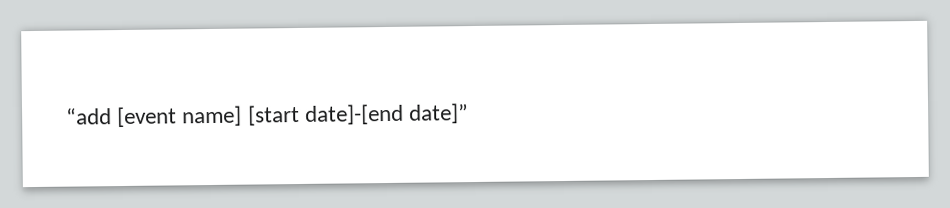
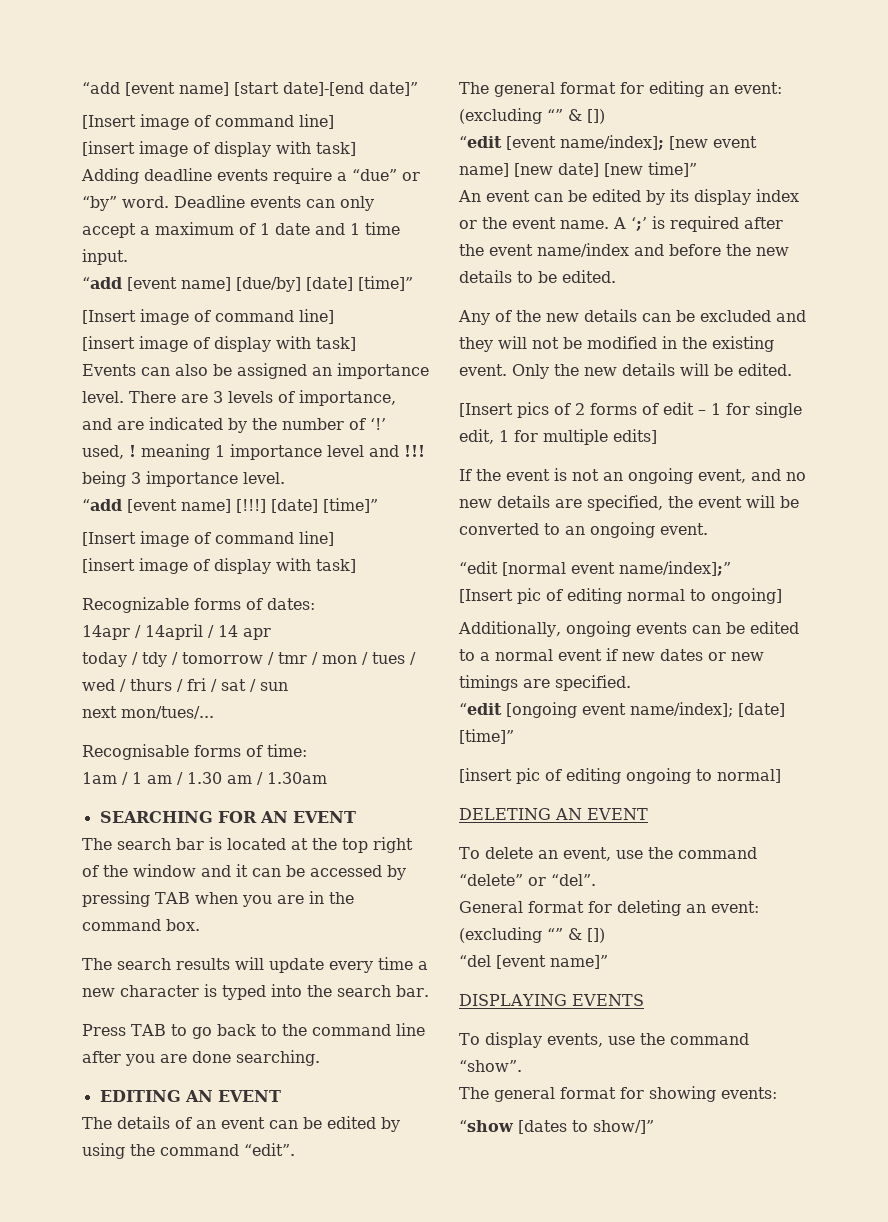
  “add [event name] [start date]-[end date]”
+ [Insert image of command line]
+ [insert image of display with task]
+ Adding deadline events require a “due” or “by” word. Deadline events can only accept a maximum of 1 date and 1 time input.
+ “add [event name] [due/by] [date] [time]”
+ [Insert image of command line]
+ [insert image of display with task]
+ Events can also be assigned an importance level. There are 3 levels of importance, and are indicated by the number of ‘!’ used, ! meaning 1 importance level and !!! being 3 importance level.
+ “add [event name] [!!!] [date] [time]”
+ [Insert image of command line]
+ [insert image of display with task]
+ Recognizable forms of dates:
+ 14apr / 14april / 14 apr
+ today / tdy / tomorrow / tmr / mon / tues / wed / thurs / fri / sat / sun
+ next mon/tues/...
+ Recognisable forms of time:
+ 1am / 1 am / 1.30 am / 1.30am
+ SEARCHING FOR AN EVENT
+ The search bar is located at the top right of the window and it can be accessed by pressing TAB when you are in the command box.
+ The search results will update every time a new character is typed into the search bar.
+ Press TAB to go back to the command line after you are done searching.
+ EDITING AN EVENT
+ The details of an event can be edited by using the command “edit”.
+ The general format for editing an event: (excluding “” & [])
+ “edit [event name/index]; [new event name] [new date] [new time]”
+ An event can be edited by its display index or the event name. A ‘;’ is required after the event name/index and before the new details to be edited.
+ Any of the new details can be excluded and they will not be modified in the existing event. Only the new details will be edited.
+ [Insert pics of 2 forms of edit – 1 for single edit, 1 for multiple edits]
+ If the event is not an ongoing event, and no new details are specified, the event will be converted to an ongoing event.
+ “edit [normal event name/index];”
+ [Insert pic of editing normal to ongoing]
+ Additionally, ongoing events can be edited to a normal event if new dates or new timings are specified.
+ “edit [ongoing event name/index]; [date] [time]”
+ [insert pic of editing ongoing to normal]
+ DELETING AN EVENT
+ To delete an event, use the command “delete” or “del”.
+ General format for deleting an event: (excluding “” & [])
+ “del [event name]”
+ DISPLAYING EVENTS
+ To display events, use the command “show”.
+ The general format for showing events:
+ “show [dates to show/]”

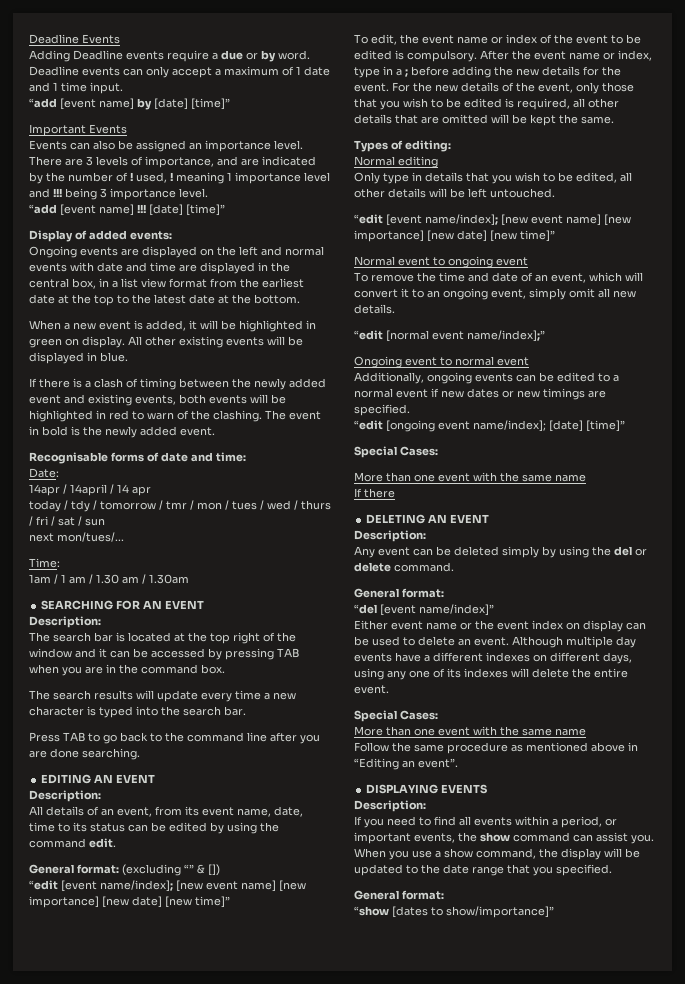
- “add [event name] [start date]-[end date]”
- [Insert image of command line]
- [insert image of display with task]
+ Deadline Events
- Adding deadline events require a “due” or “by” word.
+ Adding Deadline events require a due or by word.
- “add [event name] [due/by] [date] [time]”
- [Insert image of command line]
- [insert image of display with task]
+ “add [event name] by [date] [time]”
+ Important Events
- There are 3 levels of importance, and are indicated by the number of ‘!’ used, ! meaning 1 importance level and !!! being 3 importance level.
+ There are 3 levels of importance, and are indicated by the number of ! used, ! meaning 1 importance level and !!! being 3 importance level.
- “add [event name] [!!!] [date] [time]”
- [Insert image of command line]
- [insert image of display with task]
- Recognizable forms of dates:
+ “add [event name] !!! [date] [time]”
+ Display of added events:
+ Ongoing events are displayed on the left and normal events with date and time are displayed in the central box, in a list view format from the earliest date at the top to the latest date at the bottom.
+ When a new event is added, it will be highlighted in green on display. All other existing events will be displayed in blue.
+ If there is a clash of timing between the newly added event and existing events, both events will be highlighted in red to warn of the clashing. The event in bold is the newly added event.
+ Recognisable forms of date and time:
+ Date:
- Recognisable forms of time:
+ Time:
  SEARCHING FOR AN EVENT
+ Description:
  EDITING AN EVENT
- The details of an event can be edited by using the command “edit”.
- The general format for editing an event: (excluding “” & [])
- “edit [event name/index]; [new event name] [new date] [new time]”
- An event can be edited by its display index or the event name. A ‘;’ is required after the event name/index and before the new details to be edited.
- Any of the new details can be excluded and they will not be modified in the existing event. Only the new details will be edited.
- [Insert pics of 2 forms of edit – 1 for single edit, 1 for multiple edits]
- If the event is not an ongoing event, and no new details are specified, the event will be converted to an ongoing event.
+ Description:
+ All details of an event, from its event name, date, time to its status can be edited by using the command edit.
+ General format: (excluding “” & [])
+ “edit [event name/index]; [new event name] [new importance] [new date] [new time]”
+ To edit, the event name or index of the event to be edited is compulsory. After the event name or index, type in a ; before adding the new details for the event. For the new details of the event, only those that you wish to be edited is required, all other details that are omitted will be kept the same.
+ Types of editing:
+ Normal editing
+ Only type in details that you wish to be edited, all other details will be left untouched.
+ “edit [event name/index]; [new event name] [new importance] [new date] [new time]”
+ Normal event to ongoing event
+ To remove the time and date of an event, which will convert it to an ongoing event, simply omit all new details.
  “edit [normal event name/index];”
- [Insert pic of editing normal to ongoing]
+ Ongoing event to normal event
  “edit [ongoing event name/index]; [date] [time]”
- [insert pic of editing ongoing to normal]
+ Special Cases:
+ More than one event with the same name
+ If there
  DELETING AN EVENT
- To delete an event, use the command “delete” or “del”.
- General format for deleting an event: (excluding “” & [])
- “del [event name]”
+ Description:
+ Any event can be deleted simply by using the del or delete command.
+ General format:
+ “del [event name/index]”
+ Either event name or the event index on display can be used to delete an event. Although multiple day events have a different indexes on different days, using any one of its indexes will delete the entire event.
+ Special Cases:
+ More than one event with the same name
+ Follow the same procedure as mentioned above in “Editing an event”.
  DISPLAYING EVENTS
- To display events, use the command “show”.
- The general format for showing events:
+ Description:
+ If you need to find all events within a period, or important events, the show command can assist you. When you use a show command, the display will be updated to the date range that you specified.
+ General format:
- “show [dates to show/]”
+ “show [dates to show/importance]”

